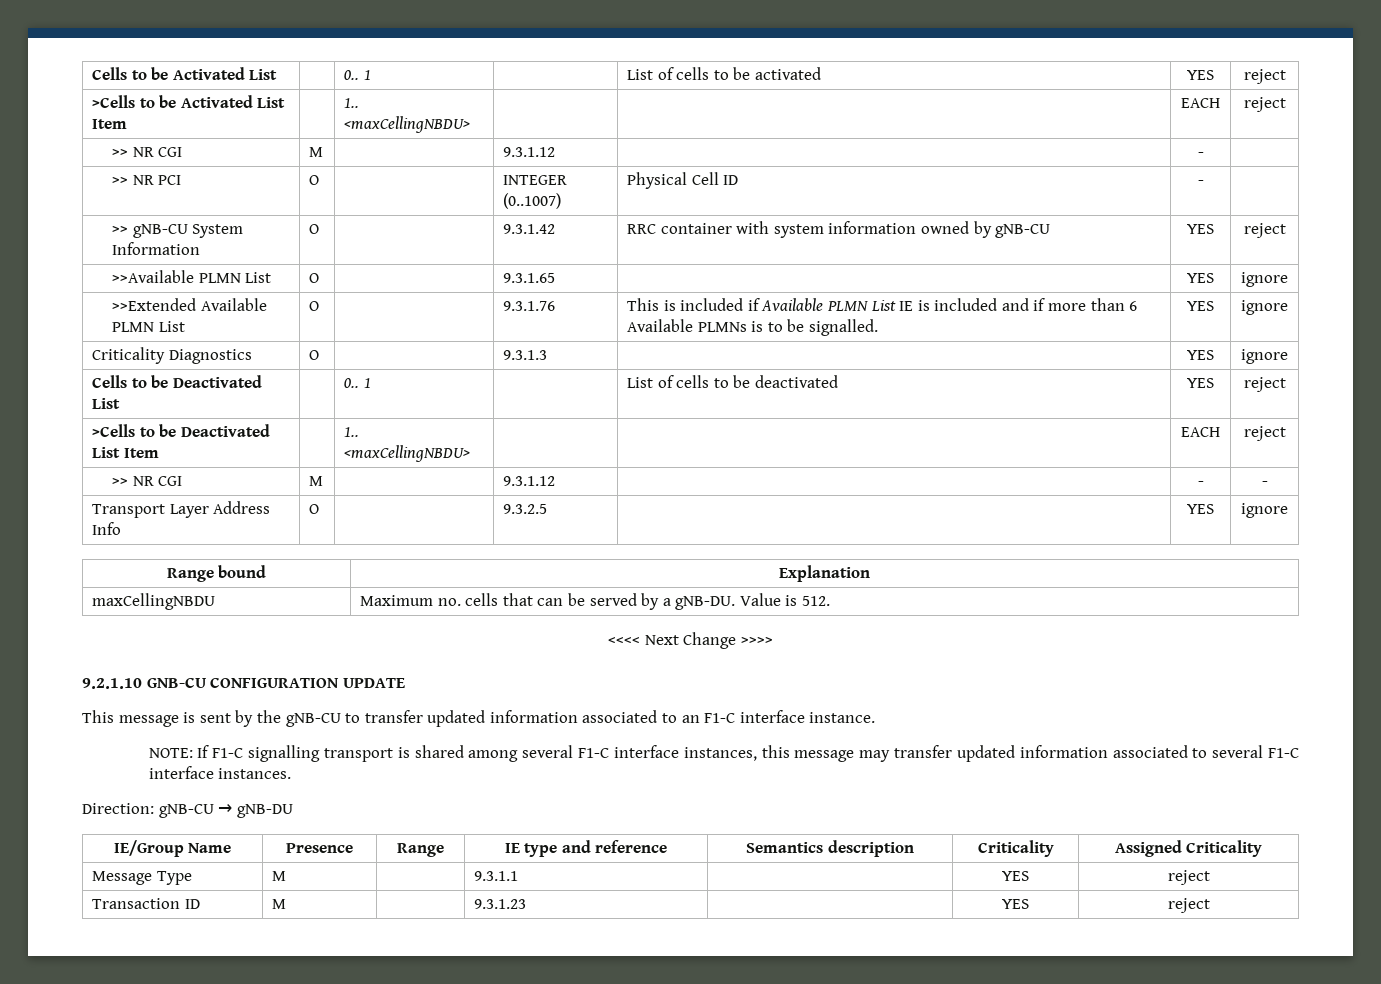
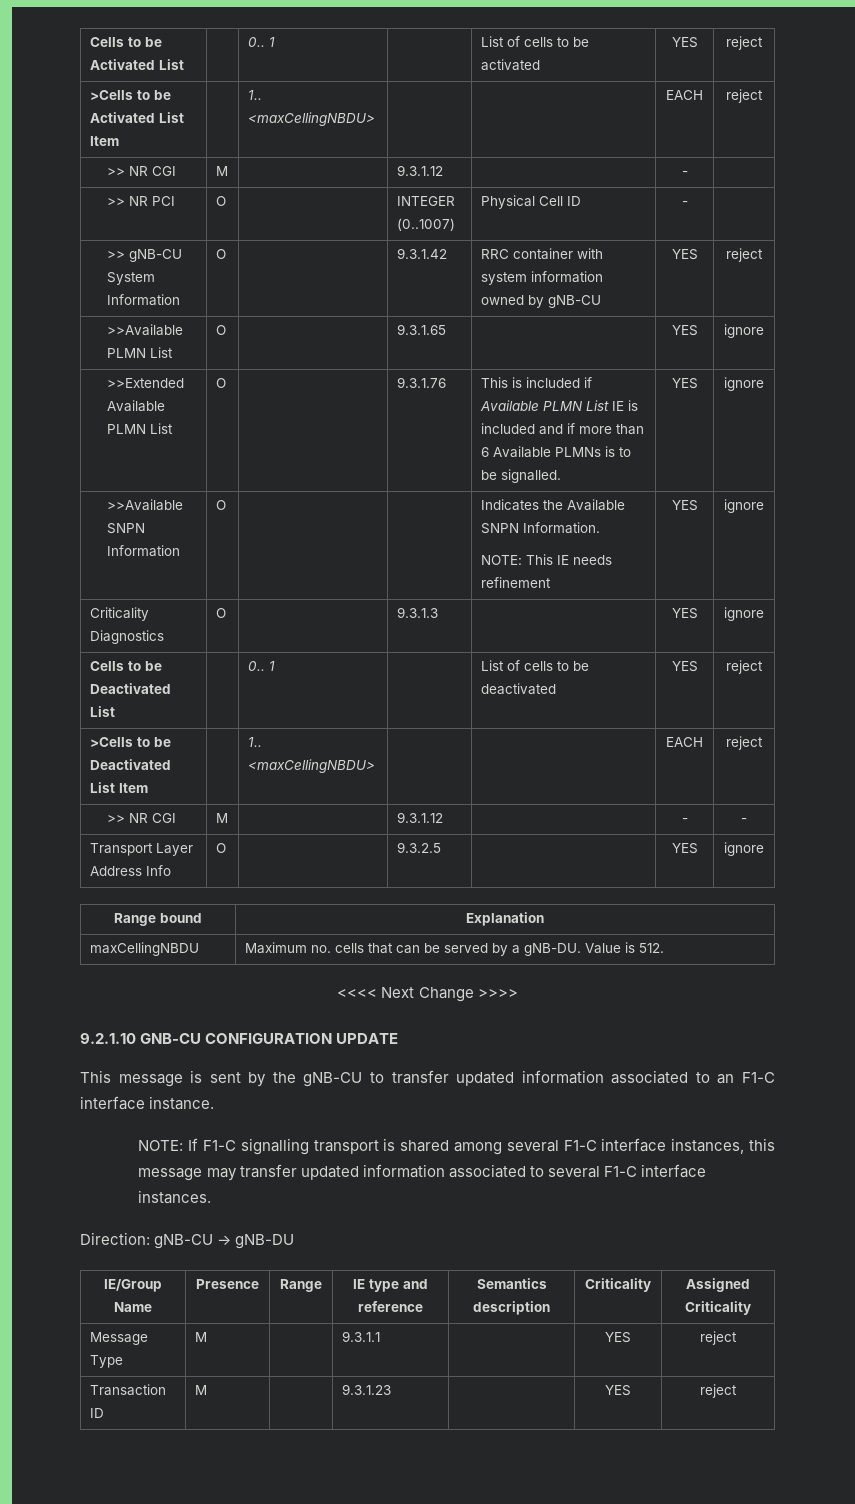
+ >>Available SNPN Information | O | | | Indicates the Available SNPN Information.
+ NOTE: This IE needs refinement | YES | ignore

